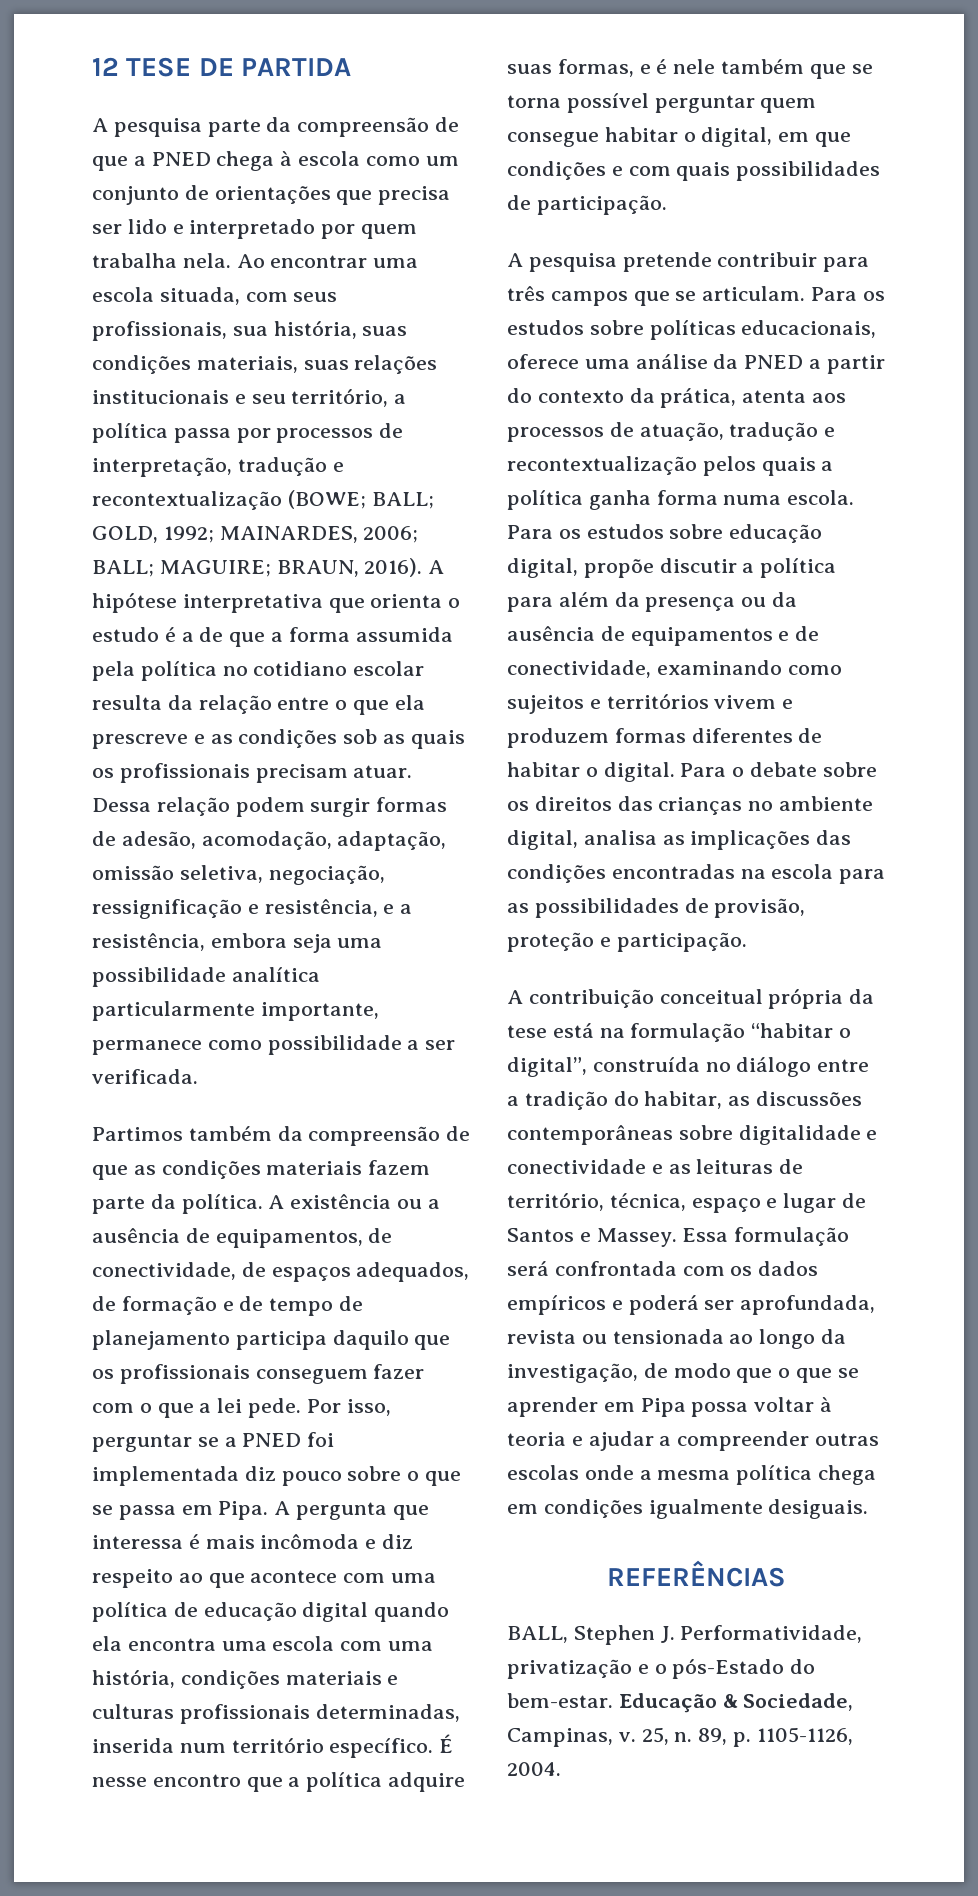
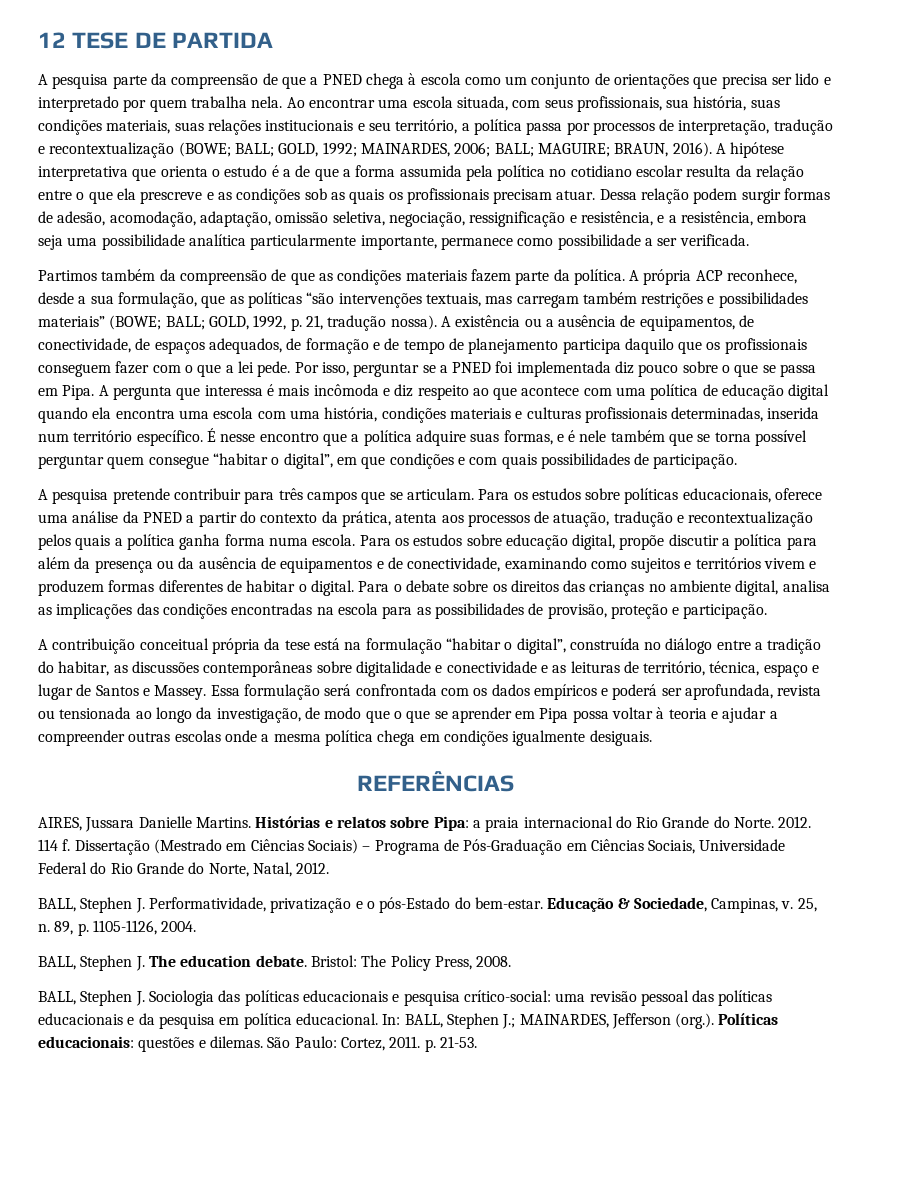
- A existência ou a ausência de equipamentos, de conectividade, de espaços adequados, de formação e de tempo de planejamento participa daquilo que os profissionais conseguem fazer com o que a lei pede.
+ A própria ACP reconhece, desde a sua formulação, que as políticas “são intervenções textuais, mas carregam também restrições e possibilidades materiais” (BOWE; BALL; GOLD, 1992, p. 21, tradução nossa). A existência ou a ausência de equipamentos, de conectividade, de espaços adequados, de formação e de tempo de planejamento participa daquilo que os profissionais conseguem fazer com o que a lei pede.
- É nesse encontro que a política adquire suas formas, e é nele também que se torna possível perguntar quem consegue habitar o digital, em que condições e com quais possibilidades de participação.
+ É nesse encontro que a política adquire suas formas, e é nele também que se torna possível perguntar quem consegue “habitar o digital”, em que condições e com quais possibilidades de participação.
+ AIRES, Jussara Danielle Martins. Histórias e relatos sobre Pipa: a praia internacional do Rio Grande do Norte. 2012. 114 f. Dissertação (Mestrado em Ciências Sociais) – Programa de Pós-Graduação em Ciências Sociais, Universidade Federal do Rio Grande do Norte, Natal, 2012.
+ BALL, Stephen J. The education debate. Bristol: The Policy Press, 2008.
+ BALL, Stephen J. Sociologia das políticas educacionais e pesquisa crítico-social: uma revisão pessoal das políticas educacionais e da pesquisa em política educacional. In: BALL, Stephen J.; MAINARDES, Jefferson (org.). Políticas educacionais: questões e dilemas. São Paulo: Cortez, 2011. p. 21-53.

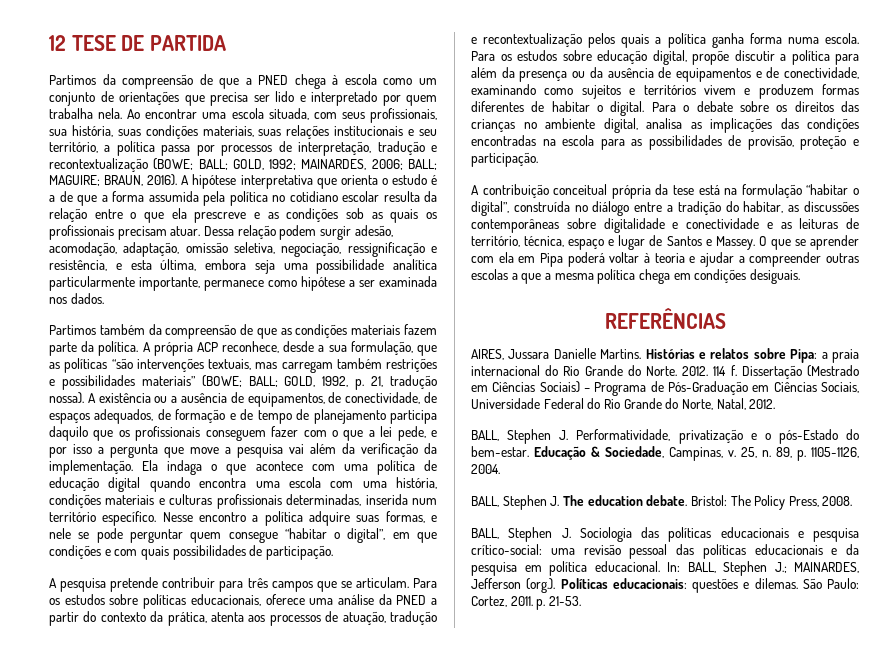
- A pesquisa parte da compreensão de que a PNED chega à escola como um conjunto de orientações que precisa ser lido e interpretado por quem trabalha nela.
+ Partimos da compreensão de que a PNED chega à escola como um conjunto de orientações que precisa ser lido e interpretado por quem trabalha nela.
- Dessa relação podem surgir formas de adesão, acomodação, adaptação, omissão seletiva, negociação, ressignificação e resistência, e a resistência, embora seja uma possibilidade analítica particularmente importante, permanece como possibilidade a ser verificada.
+ Dessa relação podem surgir adesão, acomodação, adaptação, omissão seletiva, negociação, ressignificação e resistência, e esta última, embora seja uma possibilidade analítica particularmente importante, permanece como hipótese a ser examinada nos dados.
- A existência ou a ausência de equipamentos, de conectividade, de espaços adequados, de formação e de tempo de planejamento participa daquilo que os profissionais conseguem fazer com o que a lei pede. Por isso, perguntar se a PNED foi implementada diz pouco sobre o que se passa em Pipa. A pergunta que interessa é mais incômoda e diz respeito ao que acontece com uma política de educação digital quando ela encontra uma escola com uma história, condições materiais e culturas profissionais determinadas, inserida num território específico.
+ A existência ou a ausência de equipamentos, de conectividade, de espaços adequados, de formação e de tempo de planejamento participa daquilo que os profissionais conseguem fazer com o que a lei pede, e por isso a pergunta que move a pesquisa vai além da verificação da implementação. Ela indaga o que acontece com uma política de educação digital quando encontra uma escola com uma história, condições materiais e culturas profissionais determinadas, inserida num território específico.
- É nesse encontro que a política adquire suas formas, e é nele também que se torna possível perguntar quem consegue “habitar o digital”, em que condições e com quais possibilidades de participação.
+ Nesse encontro a política adquire suas formas, e nele se pode perguntar quem consegue “habitar o digital”, em que condições e com quais possibilidades de participação.
- Essa formulação será confrontada com os dados empíricos e poderá ser aprofundada, revista ou tensionada ao longo da investigação, de modo que o que se aprender em Pipa possa voltar à teoria e ajudar a compreender outras escolas onde a mesma política chega em condições igualmente desiguais.
+ O que se aprender com ela em Pipa poderá voltar à teoria e ajudar a compreender outras escolas a que a mesma política chega em condições desiguais.

